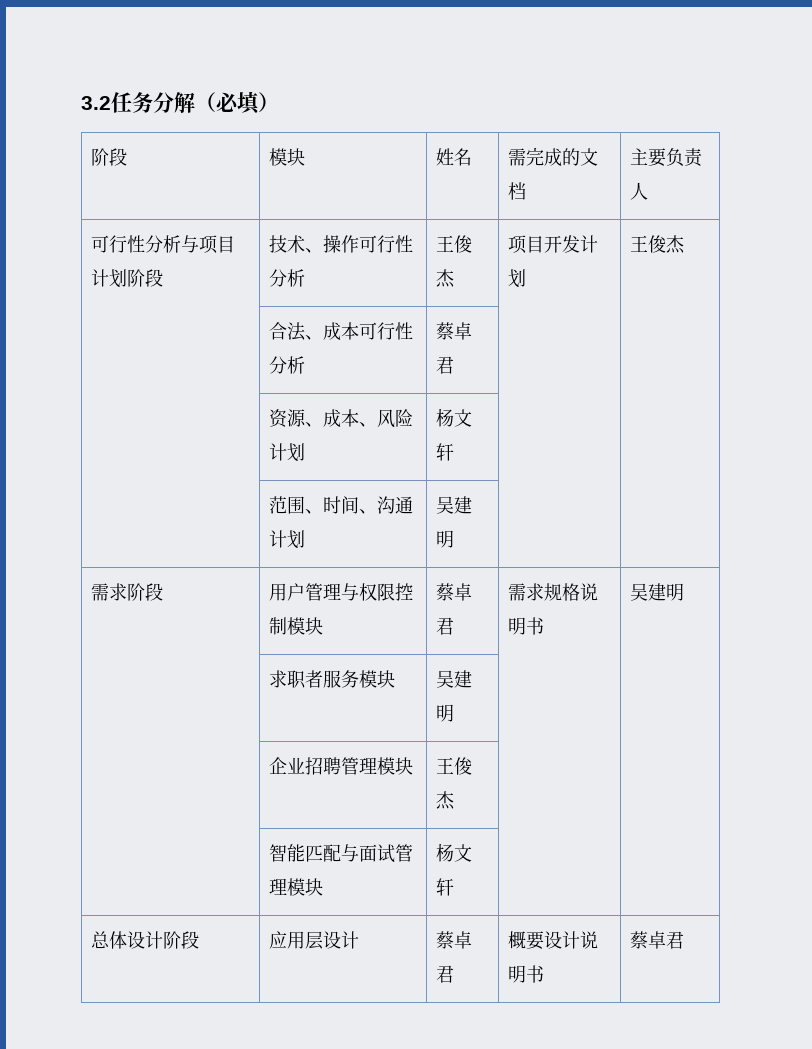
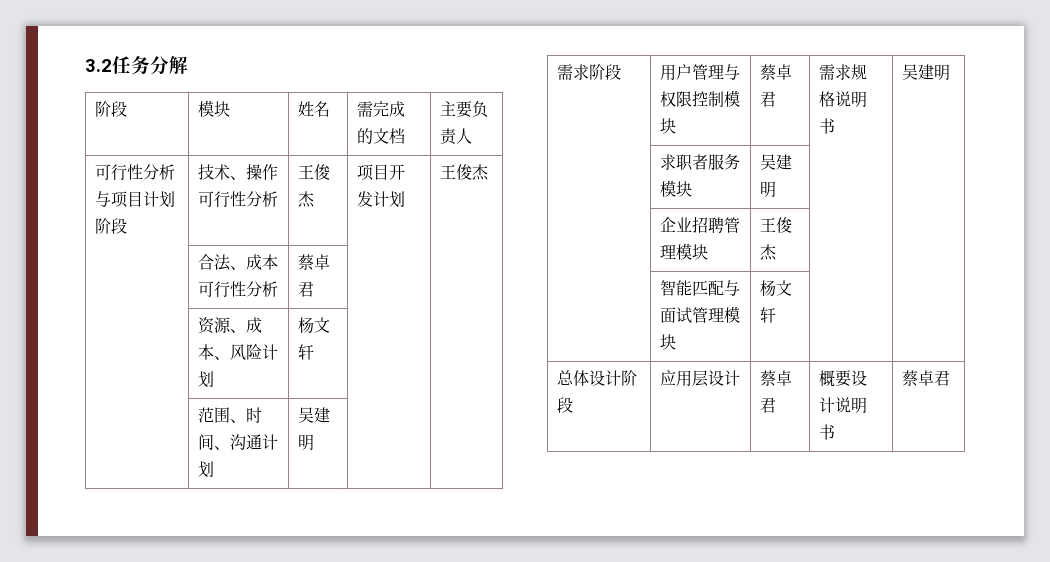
- 3.2任务分解（必填）
+ 3.2任务分解

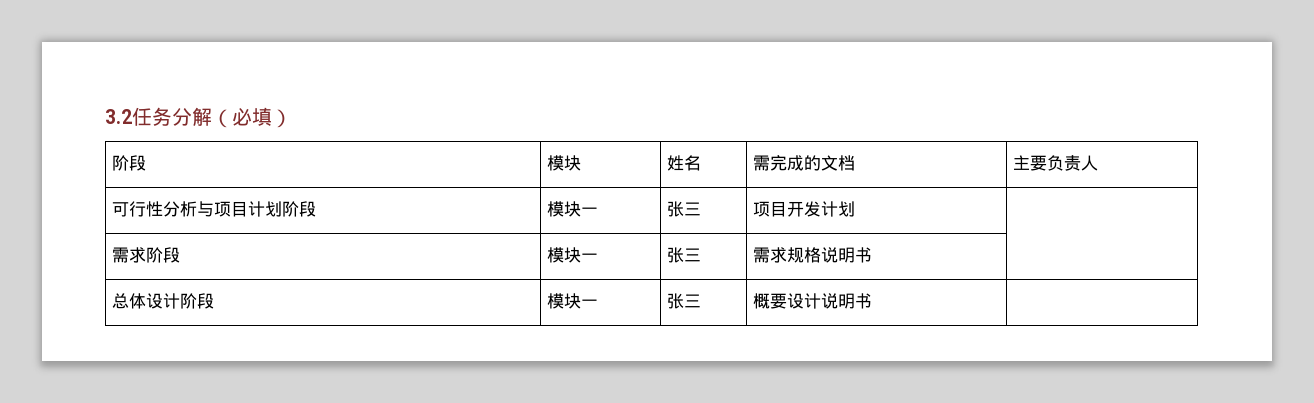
- 3.2任务分解
+ 3.2任务分解（必填）
- 可行性分析与项目计划阶段 | 技术、操作可行性分析 | 王俊杰 | 项目开发计划 | 王俊杰
- | 合法、成本可行性分析 | 蔡卓君 | |
- | 资源、成本、风险计划 | 杨文轩 | |
- | 范围、时间、沟通计划 | 吴建明 | |
- 需求阶段 | 用户管理与权限控制模块 | 蔡卓君 | 需求规格说明书 | 吴建明
- | 求职者服务模块 | 吴建明 | |
- | 企业招聘管理模块 | 王俊杰 | |
- | 智能匹配与面试管理模块 | 杨文轩 | |
+ 可行性分析与项目计划阶段 | 模块一 | 张三 | 项目开发计划 |
+ 需求阶段 | 模块一 | 张三 | 需求规格说明书 |
- 总体设计阶段 | 应用层设计 | 蔡卓君 | 概要设计说明书 | 蔡卓君
+ 总体设计阶段 | 模块一 | 张三 | 概要设计说明书 |

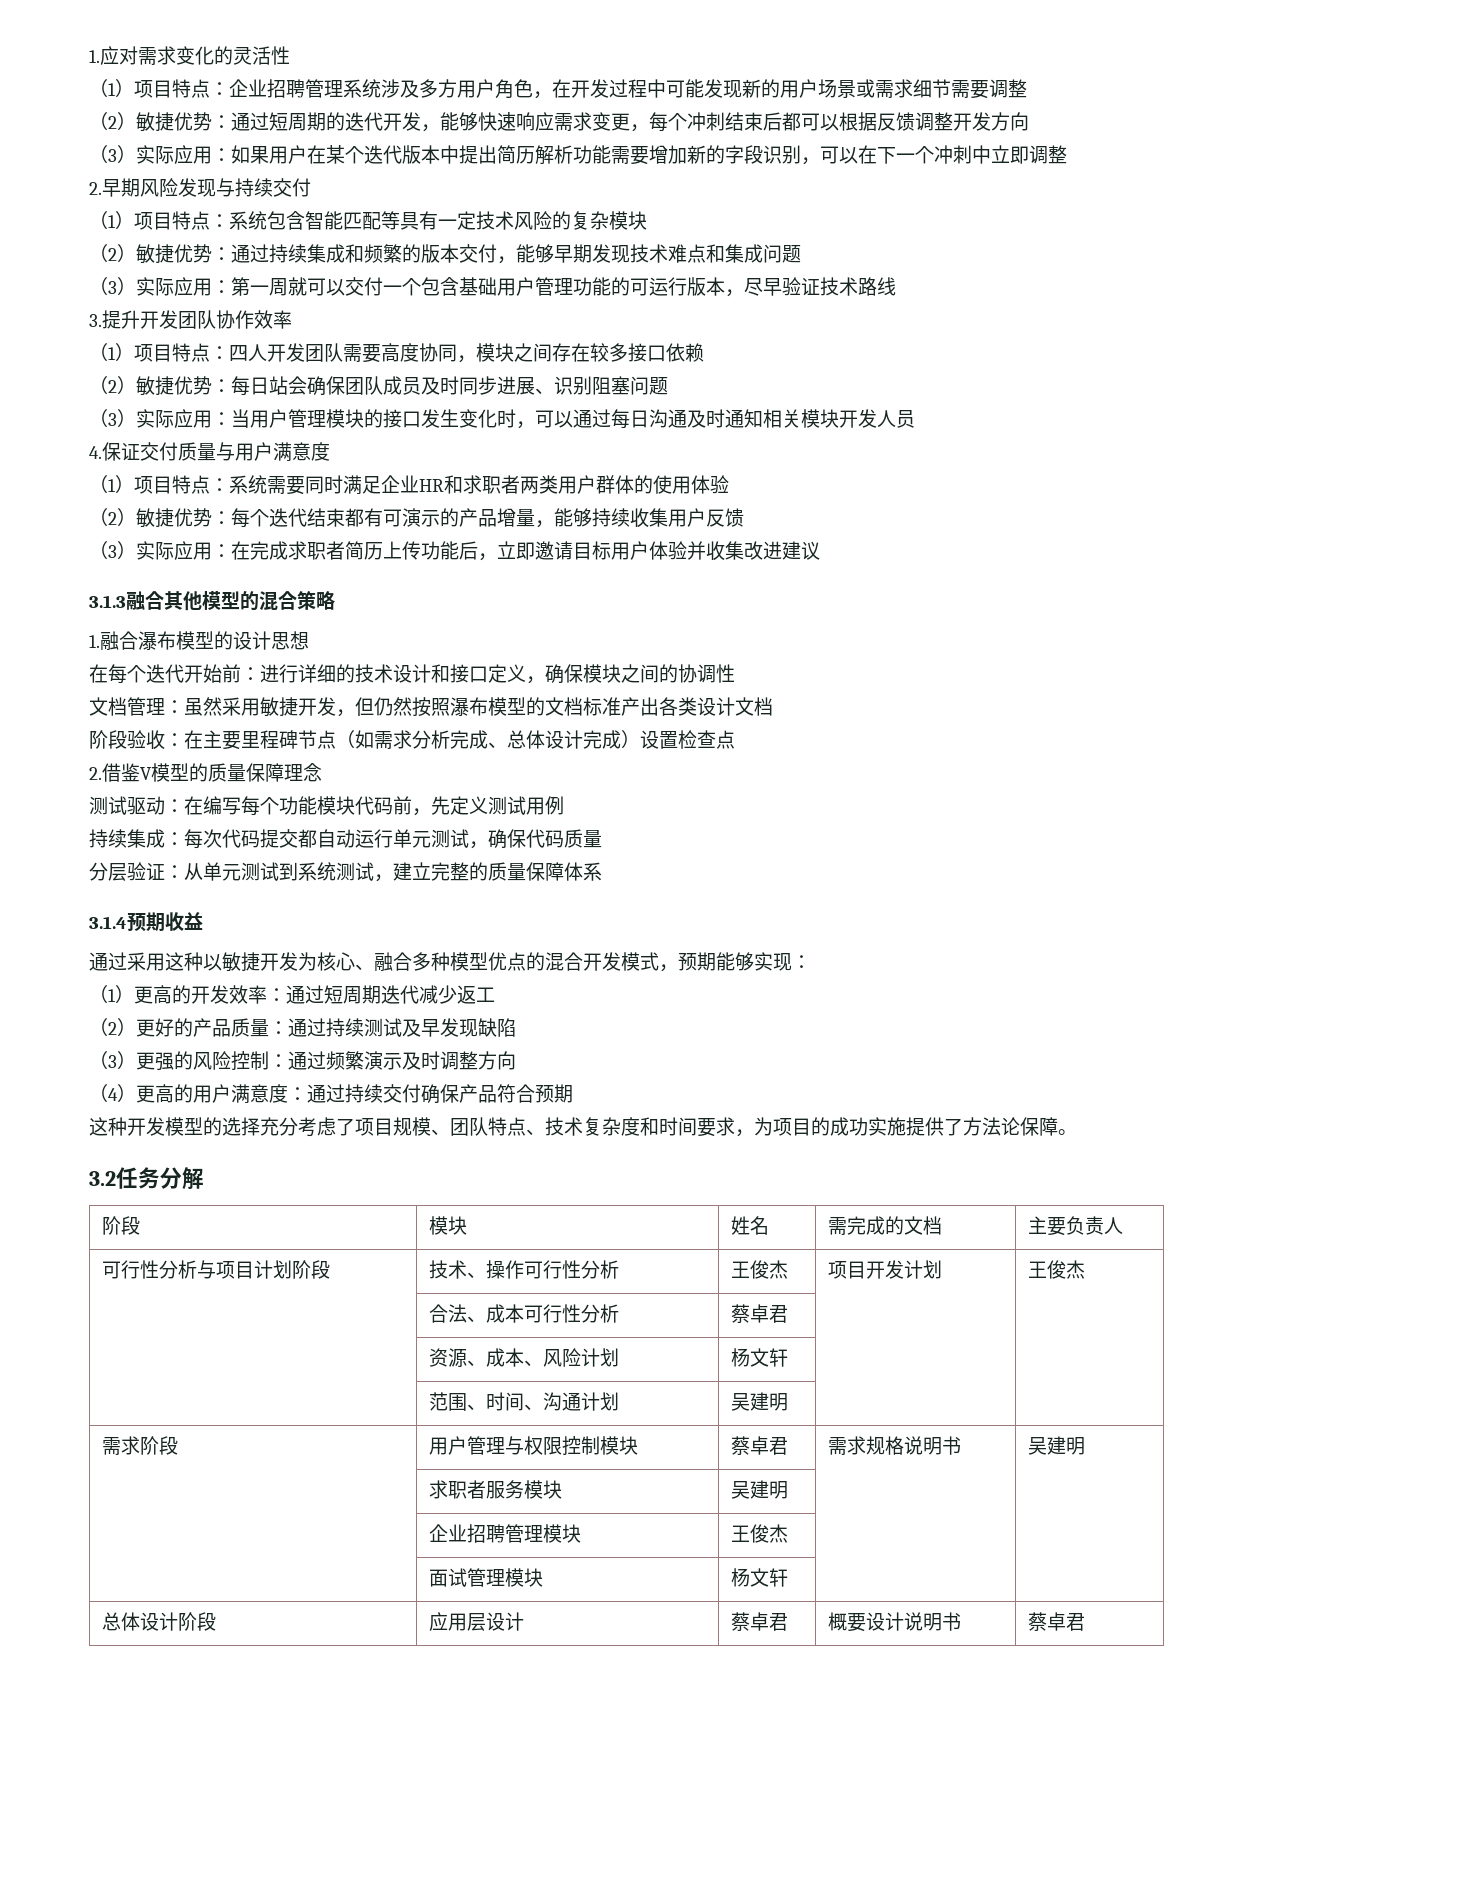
+ 1.应对需求变化的灵活性
+ （1）项目特点：企业招聘管理系统涉及多方用户角色，在开发过程中可能发现新的用户场景或需求细节需要调整
+ （2）敏捷优势：通过短周期的迭代开发，能够快速响应需求变更，每个冲刺结束后都可以根据反馈调整开发方向
+ （3）实际应用：如果用户在某个迭代版本中提出简历解析功能需要增加新的字段识别，可以在下一个冲刺中立即调整
+ 2.早期风险发现与持续交付
+ （1）项目特点：系统包含智能匹配等具有一定技术风险的复杂模块
+ （2）敏捷优势：通过持续集成和频繁的版本交付，能够早期发现技术难点和集成问题
+ （3）实际应用：第一周就可以交付一个包含基础用户管理功能的可运行版本，尽早验证技术路线
+ 3.提升开发团队协作效率
+ （1）项目特点：四人开发团队需要高度协同，模块之间存在较多接口依赖
+ （2）敏捷优势：每日站会确保团队成员及时同步进展、识别阻塞问题
+ （3）实际应用：当用户管理模块的接口发生变化时，可以通过每日沟通及时通知相关模块开发人员
+ 4.保证交付质量与用户满意度
+ （1）项目特点：系统需要同时满足企业HR和求职者两类用户群体的使用体验
+ （2）敏捷优势：每个迭代结束都有可演示的产品增量，能够持续收集用户反馈
+ （3）实际应用：在完成求职者简历上传功能后，立即邀请目标用户体验并收集改进建议
+ 3.1.3融合其他模型的混合策略
+ 1.融合瀑布模型的设计思想
+ 在每个迭代开始前：进行详细的技术设计和接口定义，确保模块之间的协调性
+ 文档管理：虽然采用敏捷开发，但仍然按照瀑布模型的文档标准产出各类设计文档
+ 阶段验收：在主要里程碑节点（如需求分析完成、总体设计完成）设置检查点
+ 2.借鉴V模型的质量保障理念
+ 测试驱动：在编写每个功能模块代码前，先定义测试用例
+ 持续集成：每次代码提交都自动运行单元测试，确保代码质量
+ 分层验证：从单元测试到系统测试，建立完整的质量保障体系
+ 3.1.4预期收益
+ 通过采用这种以敏捷开发为核心、融合多种模型优点的混合开发模式，预期能够实现：
+ （1）更高的开发效率：通过短周期迭代减少返工
+ （2）更好的产品质量：通过持续测试及早发现缺陷
+ （3）更强的风险控制：通过频繁演示及时调整方向
+ （4）更高的用户满意度：通过持续交付确保产品符合预期
+ 这种开发模型的选择充分考虑了项目规模、团队特点、技术复杂度和时间要求，为项目的成功实施提供了方法论保障。
- 3.2任务分解（必填）
+ 3.2任务分解
- 可行性分析与项目计划阶段 | 模块一 | 张三 | 项目开发计划 |
- 需求阶段 | 模块一 | 张三 | 需求规格说明书 |
+ 可行性分析与项目计划阶段 | 技术、操作可行性分析 | 王俊杰 | 项目开发计划 | 王俊杰
+ | 合法、成本可行性分析 | 蔡卓君 | |
+ | 资源、成本、风险计划 | 杨文轩 | |
+ | 范围、时间、沟通计划 | 吴建明 | |
+ 需求阶段 | 用户管理与权限控制模块 | 蔡卓君 | 需求规格说明书 | 吴建明
+ | 求职者服务模块 | 吴建明 | |
+ | 企业招聘管理模块 | 王俊杰 | |
+ | 面试管理模块 | 杨文轩 | |
- 总体设计阶段 | 模块一 | 张三 | 概要设计说明书 |
+ 总体设计阶段 | 应用层设计 | 蔡卓君 | 概要设计说明书 | 蔡卓君

